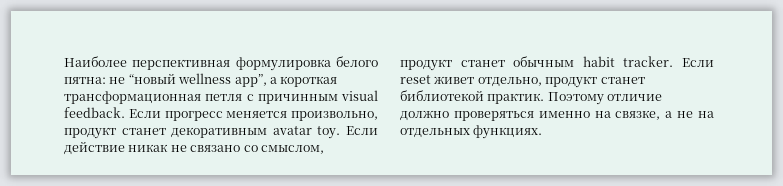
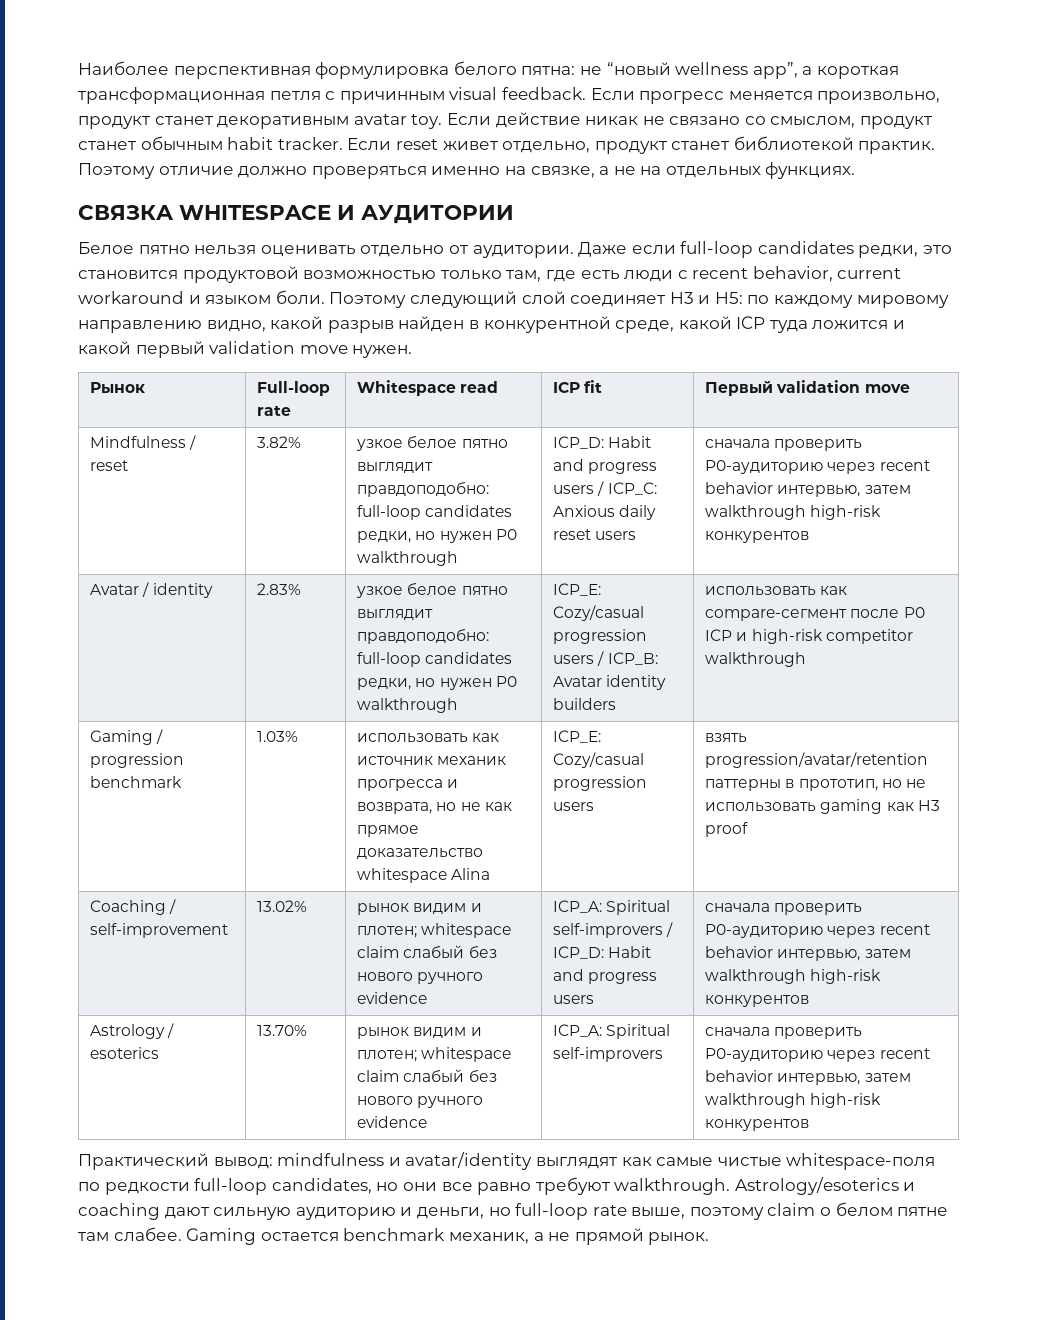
+ СВЯЗКА WHITESPACE И АУДИТОРИИ
+ Белое пятно нельзя оценивать отдельно от аудитории. Даже если full-loop candidates редки, это становится продуктовой возможностью только там, где есть люди с recent behavior, current workaround и языком боли. Поэтому следующий слой соединяет H3 и H5: по каждому мировому направлению видно, какой разрыв найден в конкурентной среде, какой ICP туда ложится и какой первый validation move нужен.
+ Рынок | Full-loop rate | Whitespace read | ICP fit | Первый validation move
+ Mindfulness / reset | 3.82% | узкое белое пятно выглядит правдоподобно: full-loop candidates редки, но нужен P0 walkthrough | ICP_D: Habit and progress users / ICP_C: Anxious daily reset users | сначала проверить P0-аудиторию через recent behavior интервью, затем walkthrough high-risk конкурентов
+ Avatar / identity | 2.83% | узкое белое пятно выглядит правдоподобно: full-loop candidates редки, но нужен P0 walkthrough | ICP_E: Cozy/casual progression users / ICP_B: Avatar identity builders | использовать как compare-сегмент после P0 ICP и high-risk competitor walkthrough
+ Gaming / progression benchmark | 1.03% | использовать как источник механик прогресса и возврата, но не как прямое доказательство whitespace Alina | ICP_E: Cozy/casual progression users | взять progression/avatar/retention паттерны в прототип, но не использовать gaming как H3 proof
+ Coaching / self-improvement | 13.02% | рынок видим и плотен; whitespace claim слабый без нового ручного evidence | ICP_A: Spiritual self-improvers / ICP_D: Habit and progress users | сначала проверить P0-аудиторию через recent behavior интервью, затем walkthrough high-risk конкурентов
+ Astrology / esoterics | 13.70% | рынок видим и плотен; whitespace claim слабый без нового ручного evidence | ICP_A: Spiritual self-improvers | сначала проверить P0-аудиторию через recent behavior интервью, затем walkthrough high-risk конкурентов
+ Практический вывод: mindfulness и avatar/identity выглядят как самые чистые whitespace-поля по редкости full-loop candidates, но они все равно требуют walkthrough. Astrology/esoterics и coaching дают сильную аудиторию и деньги, но full-loop rate выше, поэтому claim о белом пятне там слабее. Gaming остается benchmark механик, а не прямой рынок.

